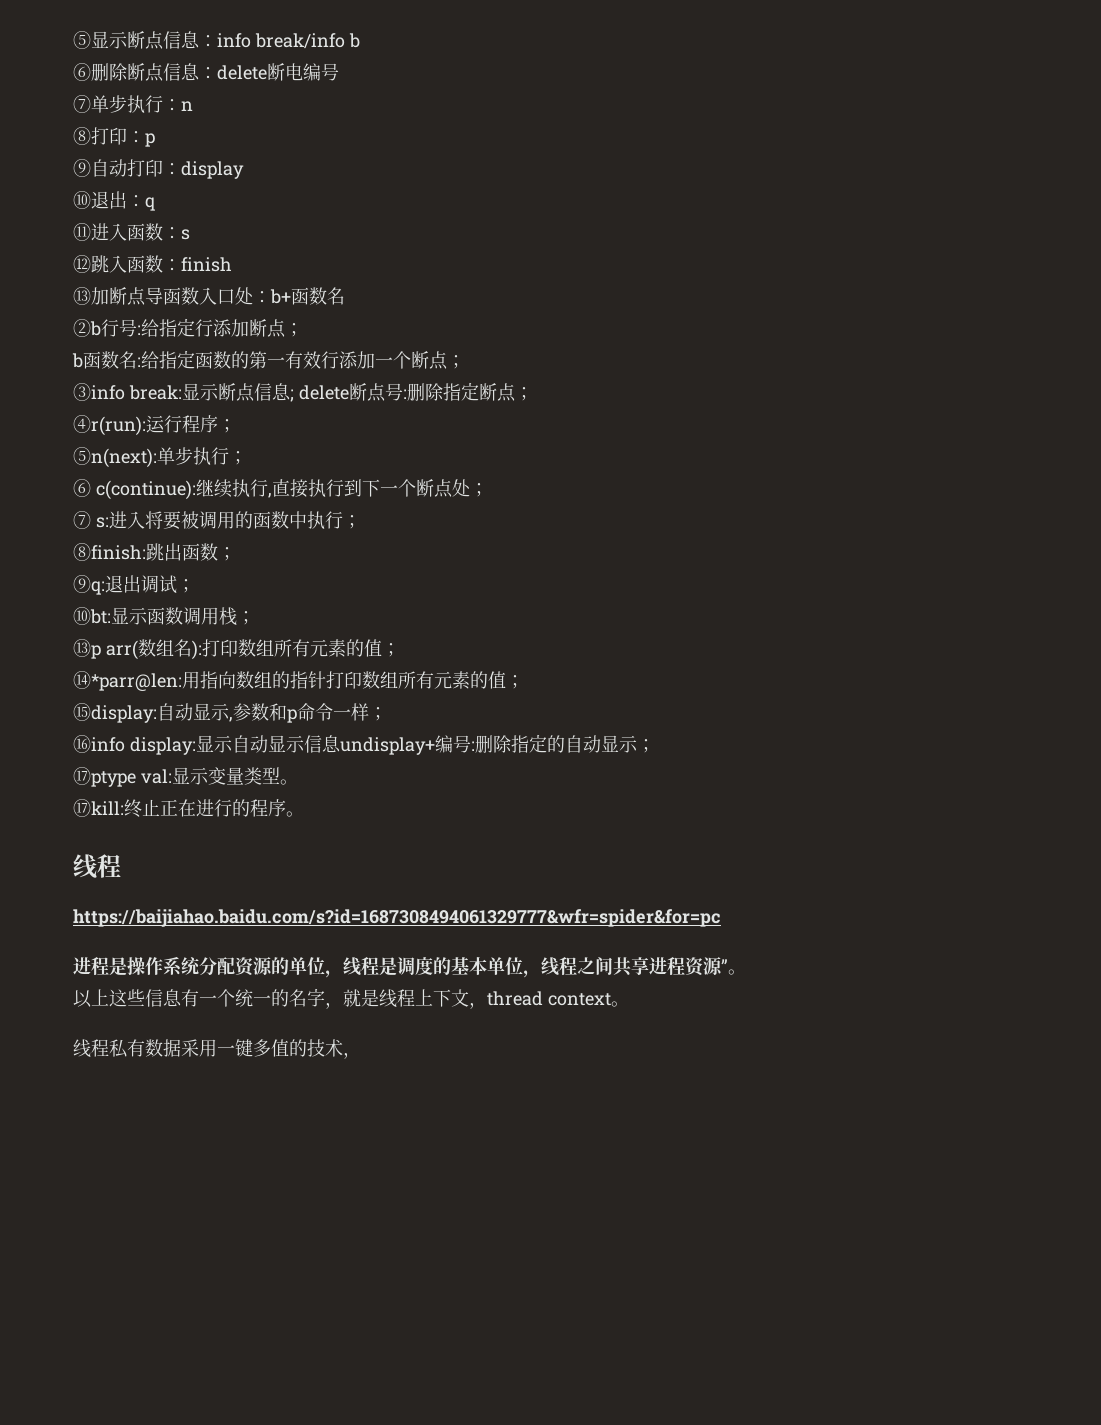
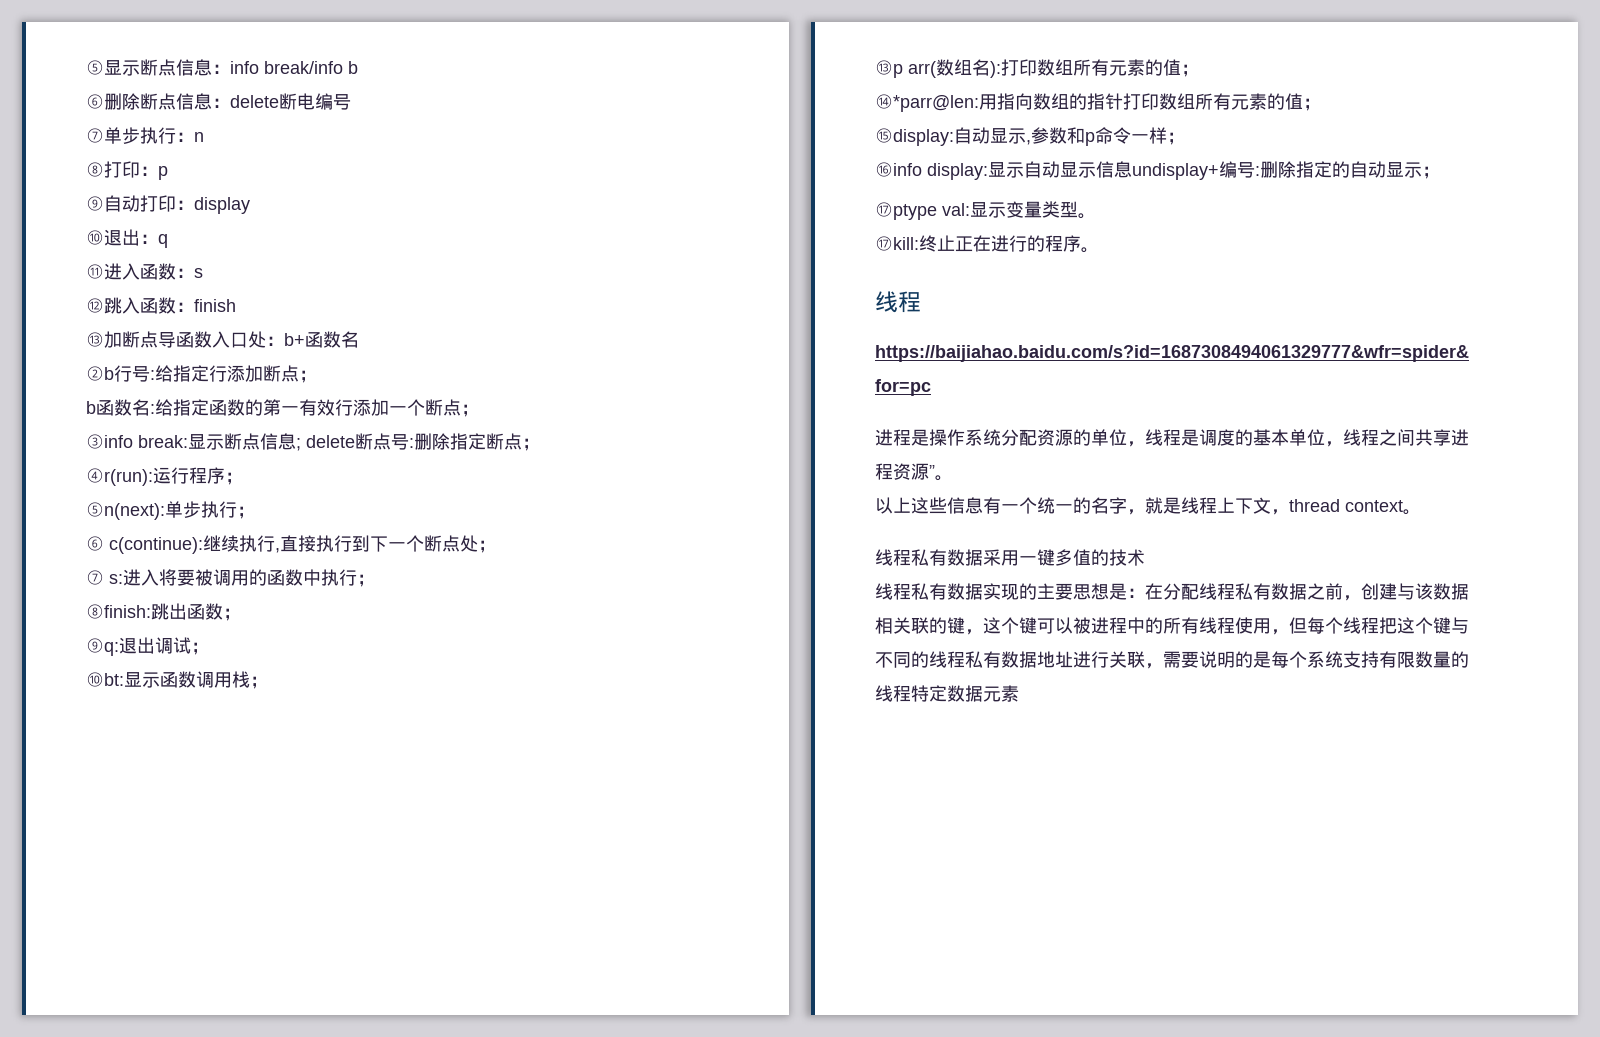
- 线程私有数据采用一键多值的技术，
+ 线程私有数据采用一键多值的技术
+ 线程私有数据实现的主要思想是：在分配线程私有数据之前，创建与该数据相关联的键，这个键可以被进程中的所有线程使用，但每个线程把这个键与不同的线程私有数据地址进行关联，需要说明的是每个系统支持有限数量的线程特定数据元素

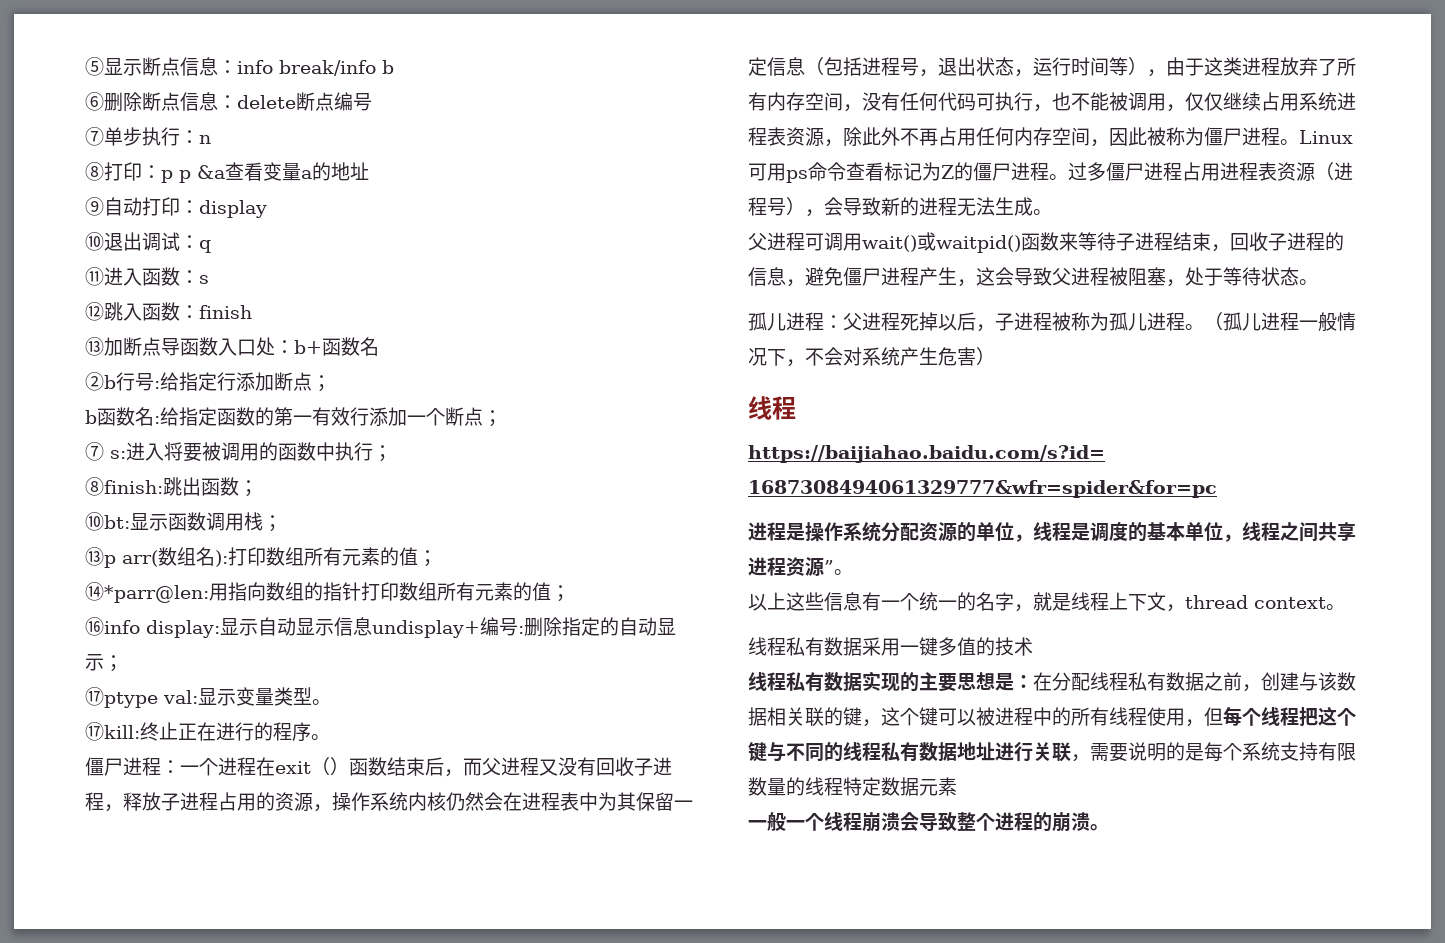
- ⑥删除断点信息：delete断电编号
+ ⑥删除断点信息：delete断点编号
- ⑧打印：p
+ ⑧打印：p p &a查看变量a的地址
- ⑩退出：q
+ ⑩退出调试：q
- ③info break:显示断点信息; delete断点号:删除指定断点；
- ④r(run):运行程序；
- ⑤n(next):单步执行；
- ⑥ c(continue):继续执行,直接执行到下一个断点处；
- ⑨q:退出调试；
- ⑮display:自动显示,参数和p命令一样；
+ 僵尸进程：一个进程在exit（）函数结束后，而父进程又没有回收子进程，释放子进程占用的资源，操作系统内核仍然会在进程表中为其保留一定信息（包括进程号，退出状态，运行时间等），由于这类进程放弃了所有内存空间，没有任何代码可执行，也不能被调用，仅仅继续占用系统进程表资源，除此外不再占用任何内存空间，因此被称为僵尸进程。Linux可用ps命令查看标记为Z的僵尸进程。过多僵尸进程占用进程表资源（进程号），会导致新的进程无法生成。
+ 父进程可调用wait()或waitpid()函数来等待子进程结束，回收子进程的信息，避免僵尸进程产生，这会导致父进程被阻塞，处于等待状态。
+ 孤儿进程：父进程死掉以后，子进程被称为孤儿进程。（孤儿进程一般情况下，不会对系统产生危害）
+ 一般一个线程崩溃会导致整个进程的崩溃。

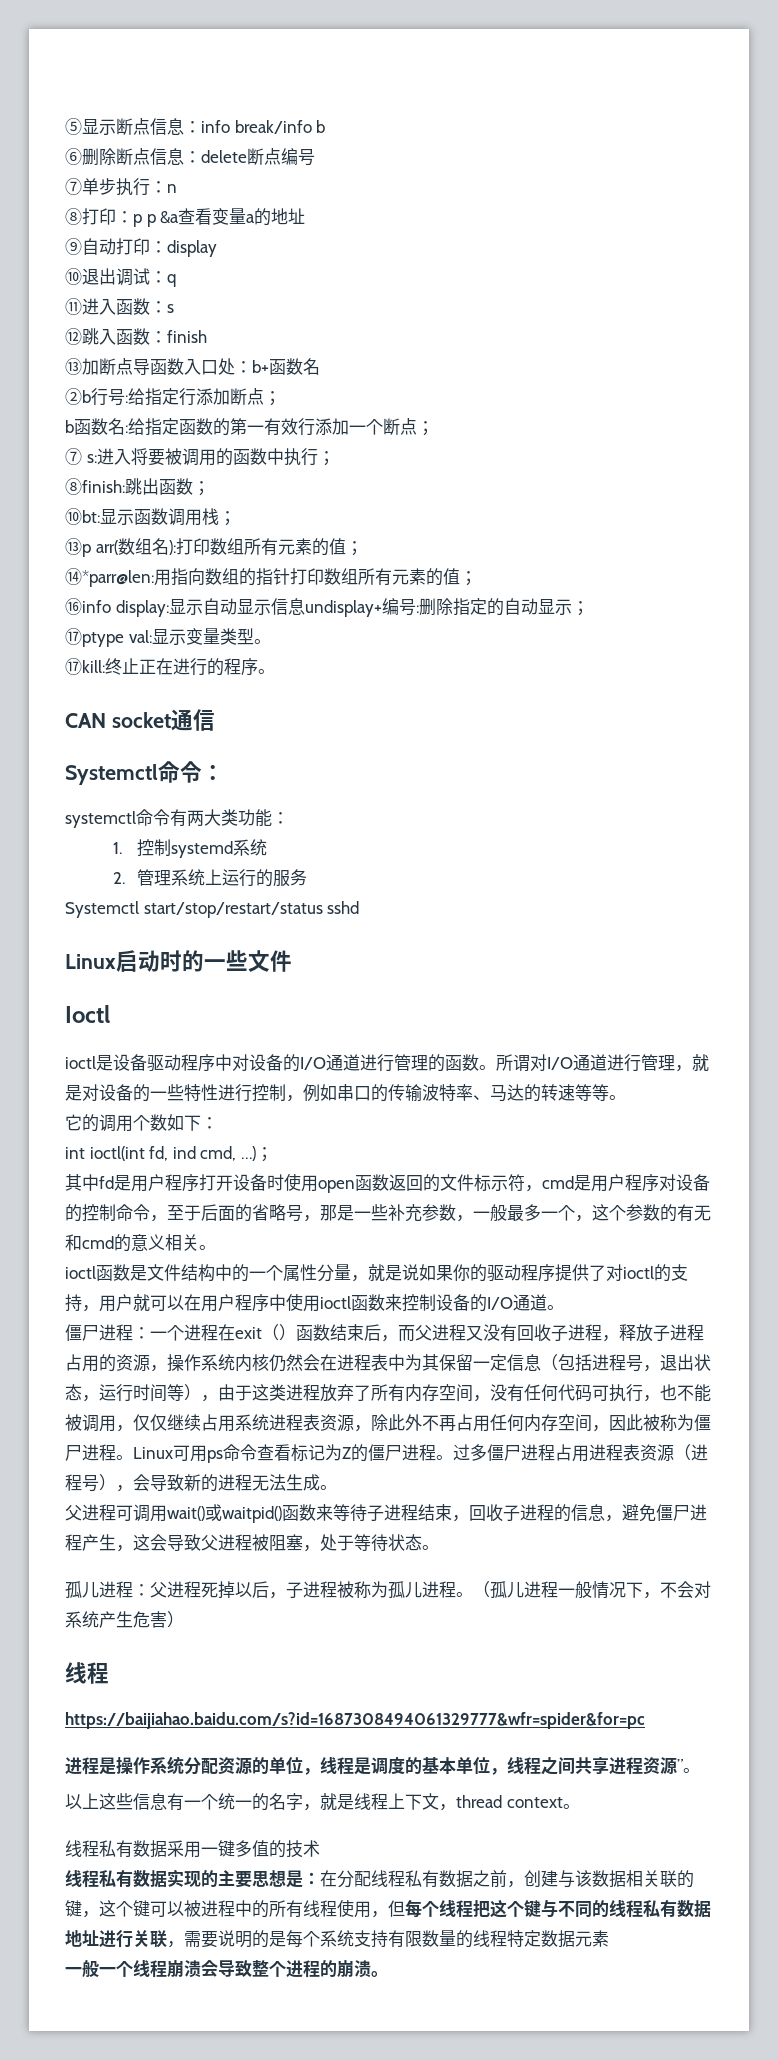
+ CAN socket通信
+ Systemctl命令：
+ systemctl命令有两大类功能：
+ 1.控制systemd系统
+ 2.管理系统上运行的服务
+ Systemctl start/stop/restart/status sshd
+ Linux启动时的一些文件
+ Ioctl
+ ioctl是设备驱动程序中对设备的I/O通道进行管理的函数。所谓对I/O通道进行管理，就是对设备的一些特性进行控制，例如串口的传输波特率、马达的转速等等。
+ 它的调用个数如下：
+ int ioctl(int fd, ind cmd, …)；
+ 其中fd是用户程序打开设备时使用open函数返回的文件标示符，cmd是用户程序对设备的控制命令，至于后面的省略号，那是一些补充参数，一般最多一个，这个参数的有无和cmd的意义相关。
+ ioctl函数是文件结构中的一个属性分量，就是说如果你的驱动程序提供了对ioctl的支持，用户就可以在用户程序中使用ioctl函数来控制设备的I/O通道。

